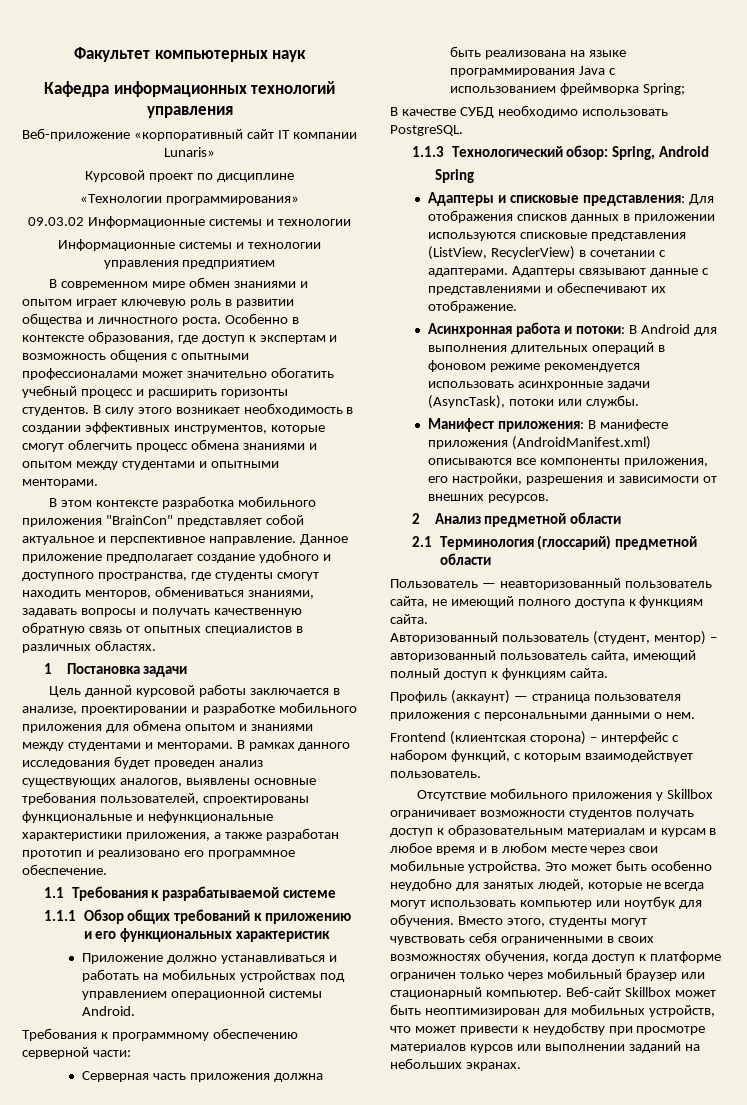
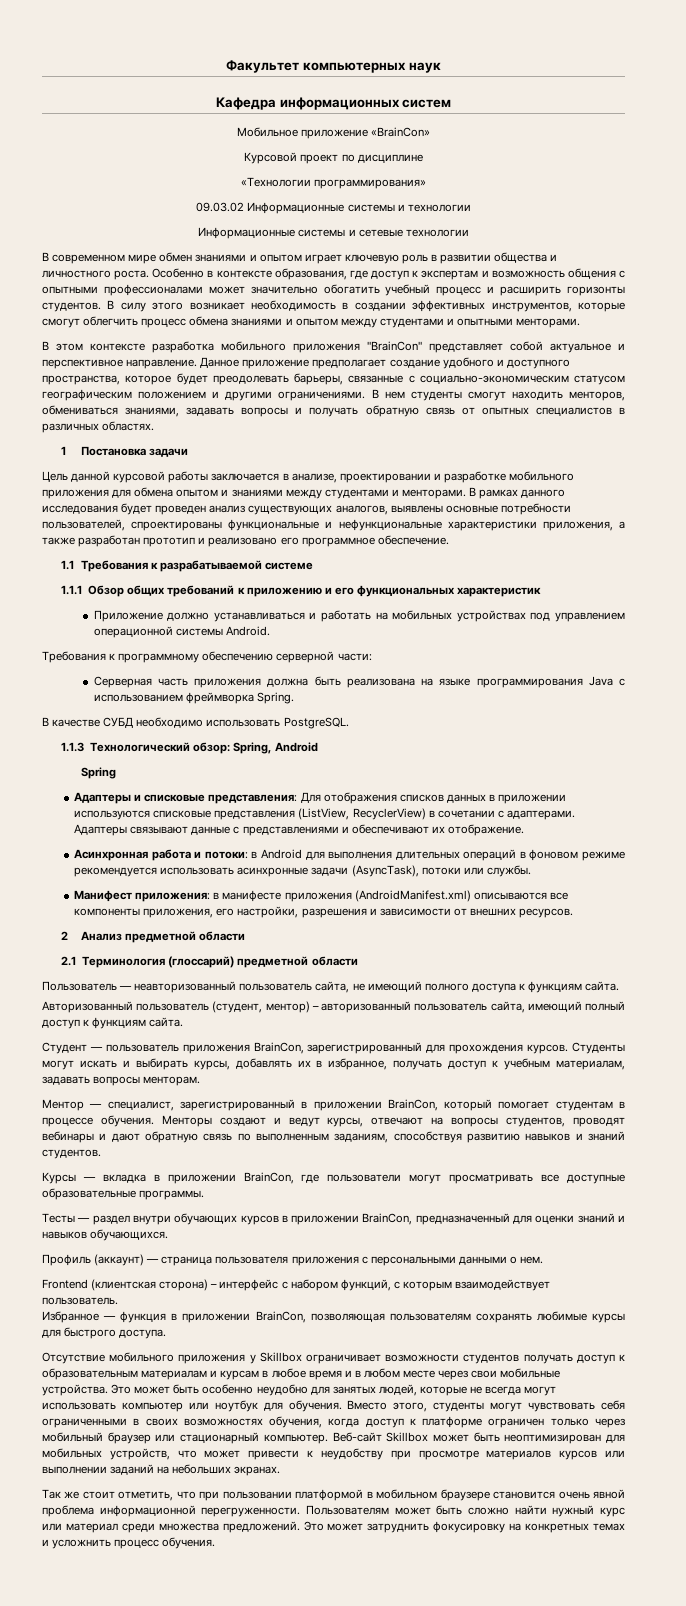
- Кафедра информационных технологий управления
- Веб-приложение «корпоративный сайт IT компании Lunaris»
+ Кафедра информационных систем
+ Мобильное приложение «BrainCon»
- Информационные системы и технологии управления предприятием
+ Информационные системы и сетевые технологии
- Данное приложение предполагает создание удобного и доступного пространства, где студенты смогут находить менторов, обмениваться знаниями, задавать вопросы и получать качественную обратную связь от опытных специалистов в различных областях.
+ Данное приложение предполагает создание удобного и доступного пространства, которое будет преодолевать барьеры, связанные с социально-экономическим статусом географическим положением и другими ограничениями. В нем студенты смогут находить менторов, обмениваться знаниями, задавать вопросы и получать обратную связь от опытных специалистов в различных областях.
- В рамках данного исследования будет проведен анализ существующих аналогов, выявлены основные требования пользователей, спроектированы функциональные и нефункциональные характеристики приложения, а также разработан прототип и реализовано его программное обеспечение.
+ В рамках данного исследования будет проведен анализ существующих аналогов, выявлены основные потребности пользователей, спроектированы функциональные и нефункциональные характеристики приложения, а также разработан прототип и реализовано его программное обеспечение.
- Серверная часть приложения должна быть реализована на языке программирования Java с использованием фреймворка Spring;
+ Серверная часть приложения должна быть реализована на языке программирования Java с использованием фреймворка Spring.
- Асинхронная работа и потоки: В Android для выполнения длительных операций в фоновом режиме рекомендуется использовать асинхронные задачи (AsyncTask), потоки или службы.
+ Асинхронная работа и потоки: в Android для выполнения длительных операций в фоновом режиме рекомендуется использовать асинхронные задачи (AsyncTask), потоки или службы.
- Манифест приложения: В манифесте приложения (AndroidManifest.xml) описываются все компоненты приложения, его настройки, разрешения и зависимости от внешних ресурсов.
+ Манифест приложения: в манифесте приложения (AndroidManifest.xml) описываются все компоненты приложения, его настройки, разрешения и зависимости от внешних ресурсов.
+ Студент — пользователь приложения BrainCon, зарегистрированный для прохождения курсов. Студенты могут искать и выбирать курсы, добавлять их в избранное, получать доступ к учебным материалам, задавать вопросы менторам.
+ Ментор — специалист, зарегистрированный в приложении BrainCon, который помогает студентам в процессе обучения. Менторы создают и ведут курсы, отвечают на вопросы студентов, проводят вебинары и дают обратную связь по выполненным заданиям, способствуя развитию навыков и знаний студентов.
+ Курсы — вкладка в приложении BrainCon, где пользователи могут просматривать все доступные образовательные программы.
+ Тесты — раздел внутри обучающих курсов в приложении BrainCon, предназначенный для оценки знаний и навыков обучающихся.
+ Избранное — функция в приложении BrainCon, позволяющая пользователям сохранять любимые курсы для быстрого доступа.
+ Так же стоит отметить, что при пользовании платформой в мобильном браузере становится очень явной проблема информационной перегруженности. Пользователям может быть сложно найти нужный курс или материал среди множества предложений. Это может затруднить фокусировку на конкретных темах и усложнить процесс обучения.

